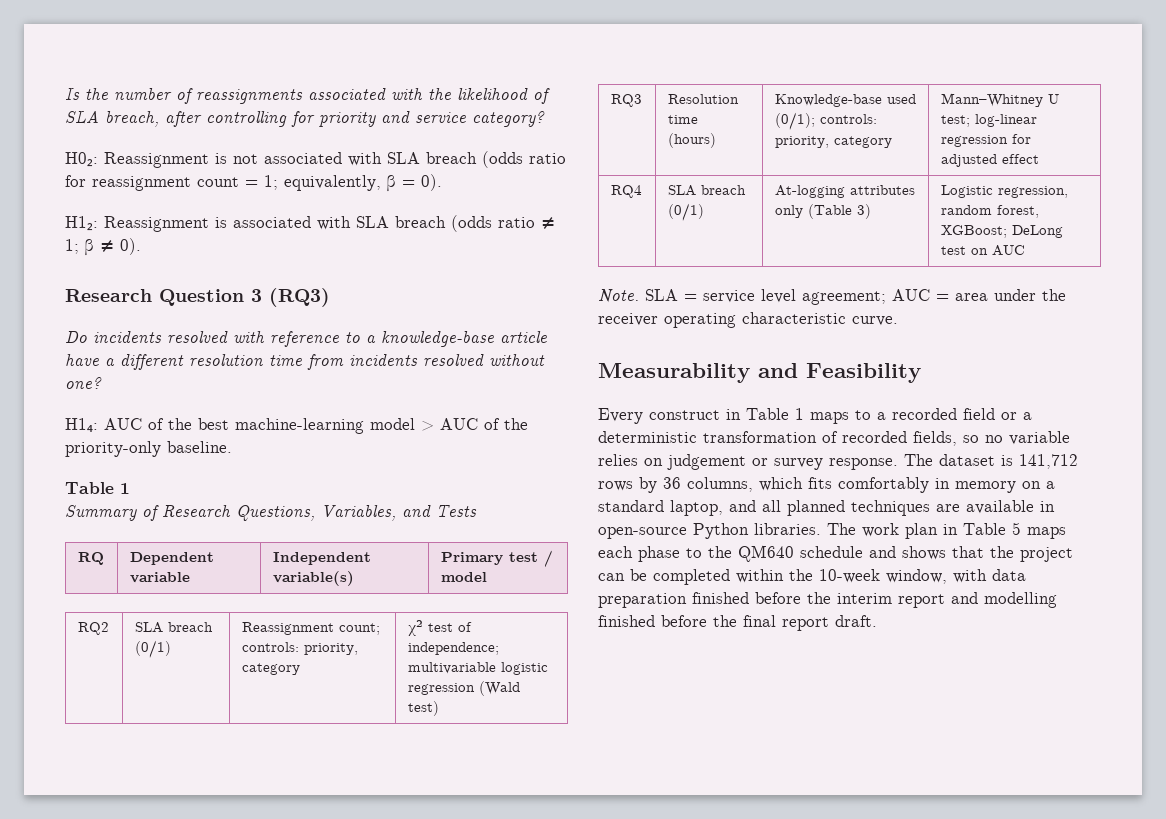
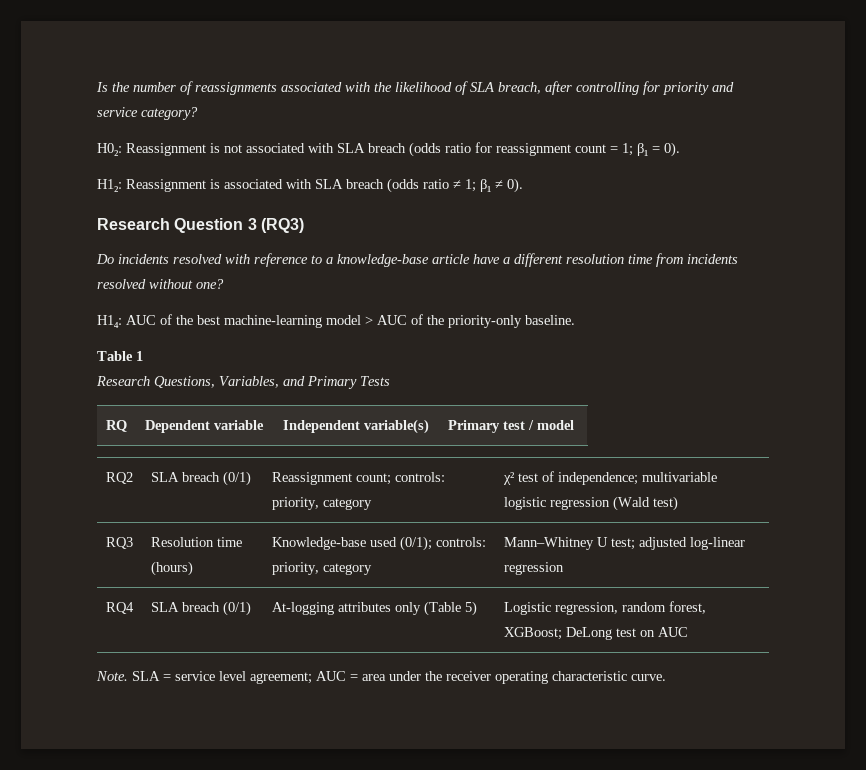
- H0₂: Reassignment is not associated with SLA breach (odds ratio for reassignment count = 1; equivalently, β = 0).
+ H0₂: Reassignment is not associated with SLA breach (odds ratio for reassignment count = 1; β₁ = 0).
- H1₂: Reassignment is associated with SLA breach (odds ratio ≠ 1; β ≠ 0).
+ H1₂: Reassignment is associated with SLA breach (odds ratio ≠ 1; β₁ ≠ 0).
- Summary of Research Questions, Variables, and Tests
+ Research Questions, Variables, and Primary Tests
- RQ3 | Resolution time (hours) | Knowledge-base used (0/1); controls: priority, category | Mann–Whitney U test; log-linear regression for adjusted effect
+ RQ3 | Resolution time (hours) | Knowledge-base used (0/1); controls: priority, category | Mann–Whitney U test; adjusted log-linear regression
- RQ4 | SLA breach (0/1) | At-logging attributes only (Table 3) | Logistic regression, random forest, XGBoost; DeLong test on AUC
+ RQ4 | SLA breach (0/1) | At-logging attributes only (Table 5) | Logistic regression, random forest, XGBoost; DeLong test on AUC
- Measurability and Feasibility
- Every construct in Table 1 maps to a recorded field or a deterministic transformation of recorded fields, so no variable relies on judgement or survey response. The dataset is 141,712 rows by 36 columns, which fits comfortably in memory on a standard laptop, and all planned techniques are available in open-source Python libraries. The work plan in Table 5 maps each phase to the QM640 schedule and shows that the project can be completed within the 10-week window, with data preparation finished before the interim report and modelling finished before the final report draft.

